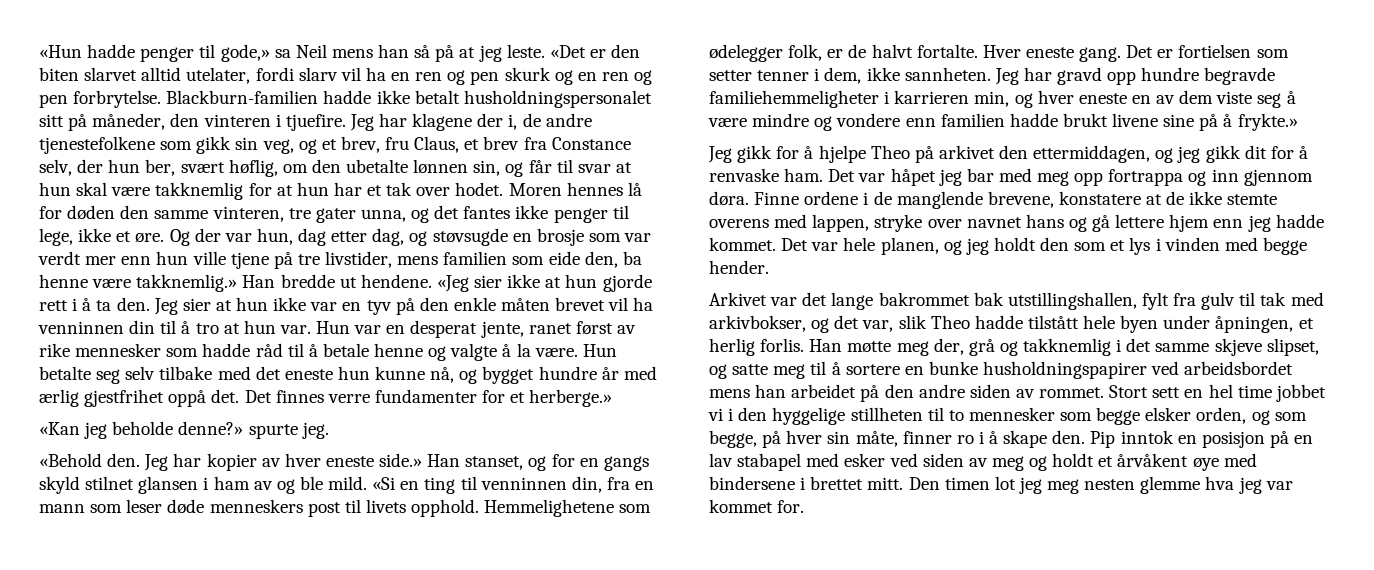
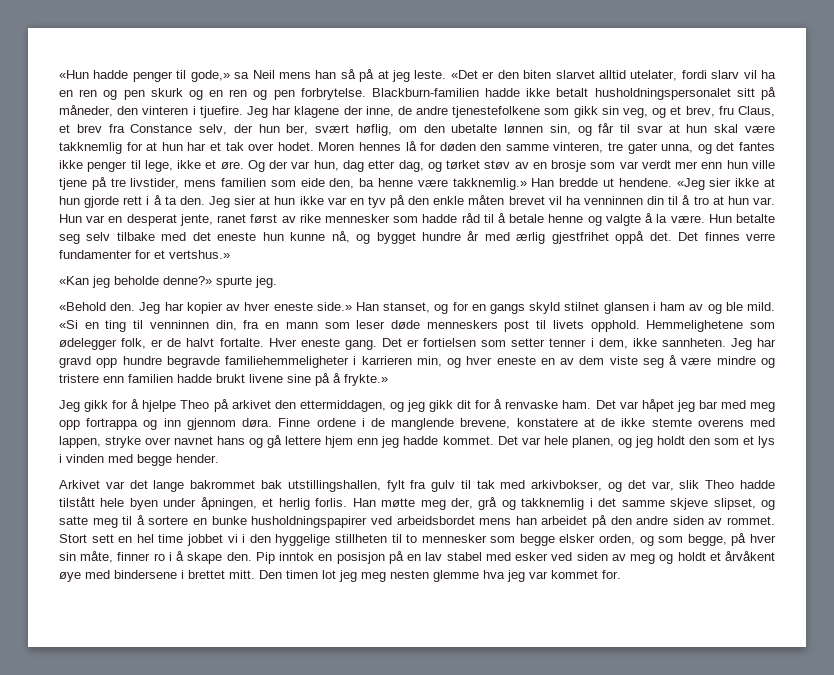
- Jeg har klagene der i, de andre tjenestefolkene som gikk sin veg, og et brev, fru Claus, et brev fra Constance selv, der hun ber, svært høflig, om den ubetalte lønnen sin, og får til svar at hun skal være takknemlig for at hun har et tak over hodet.
+ Jeg har klagene der inne, de andre tjenestefolkene som gikk sin veg, og et brev, fru Claus, et brev fra Constance selv, der hun ber, svært høflig, om den ubetalte lønnen sin, og får til svar at hun skal være takknemlig for at hun har et tak over hodet.
- Og der var hun, dag etter dag, og støvsugde en brosje som var verdt mer enn hun ville tjene på tre livstider, mens familien som eide den, ba henne være takknemlig.»
+ Og der var hun, dag etter dag, og tørket støv av en brosje som var verdt mer enn hun ville tjene på tre livstider, mens familien som eide den, ba henne være takknemlig.»
- Det finnes verre fundamenter for et herberge.»
+ Det finnes verre fundamenter for et vertshus.»
- Jeg har gravd opp hundre begravde familiehemmeligheter i karrieren min, og hver eneste en av dem viste seg å være mindre og vondere enn familien hadde brukt livene sine på å frykte.»
+ Jeg har gravd opp hundre begravde familiehemmeligheter i karrieren min, og hver eneste en av dem viste seg å være mindre og tristere enn familien hadde brukt livene sine på å frykte.»
- Pip inntok en posisjon på en lav stabapel med esker ved siden av meg og holdt et årvåkent øye med bindersene i brettet mitt.
+ Pip inntok en posisjon på en lav stabel med esker ved siden av meg og holdt et årvåkent øye med bindersene i brettet mitt.

